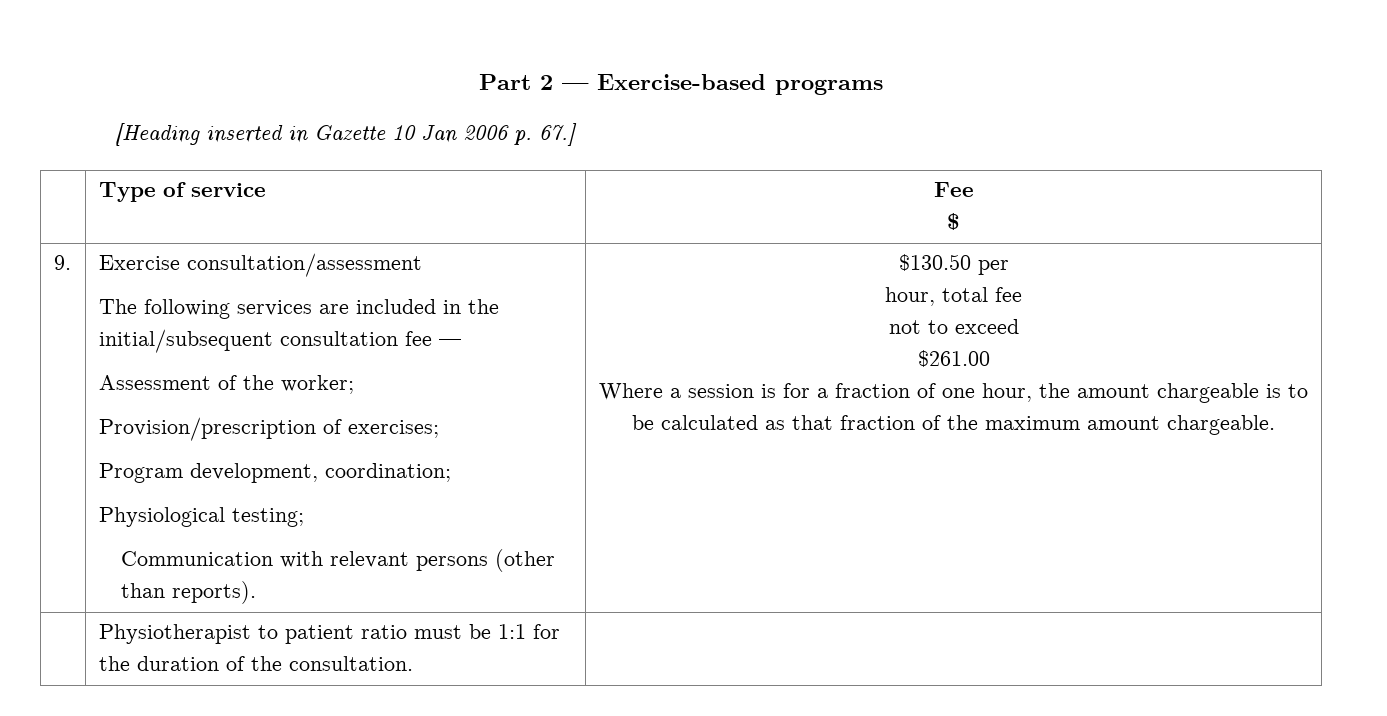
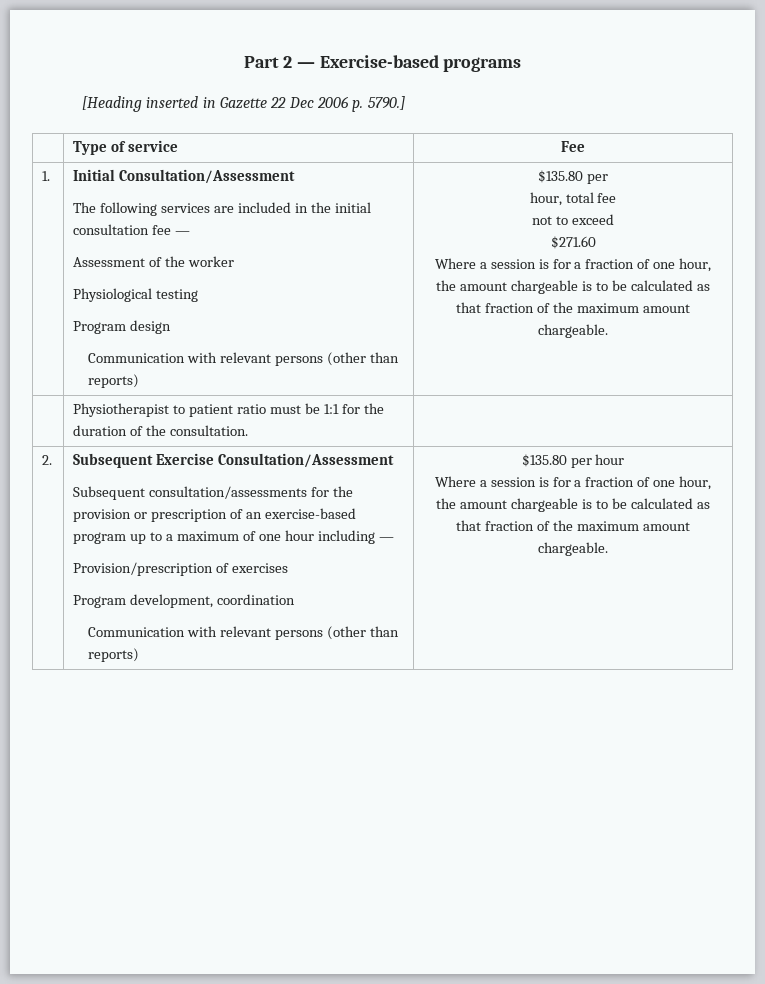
- [Heading inserted in Gazette 10 Jan 2006 p. 67.]
+ [Heading inserted in Gazette 22 Dec 2006 p. 5790.]
  | Type of service | Fee
- $
- 9. | Exercise consultation/assessment
+ 1. | Initial Consultation/Assessment
- The following services are included in the initial/subsequent consultation fee —
+ The following services are included in the initial consultation fee —
- Assessment of the worker;
- Provision/prescription of exercises;
- Program development, coordination;
- Physiological testing;
- Communication with relevant persons (other than reports). | $130.50 per
+ Assessment of the worker
+ Physiological testing
+ Program design
+ Communication with relevant persons (other than reports) | $135.80 per
- $261.00
+ $271.60
+ 2. | Subsequent Exercise Consultation/Assessment
+ Subsequent consultation/assessments for the provision or prescription of an exercise-based program up to a maximum of one hour including —
+ Provision/prescription of exercises
+ Program development, coordination
+ Communication with relevant persons (other than reports) | $135.80 per hour
+ Where a session is for a fraction of one hour, the amount chargeable is to be calculated as that fraction of the maximum amount chargeable.

